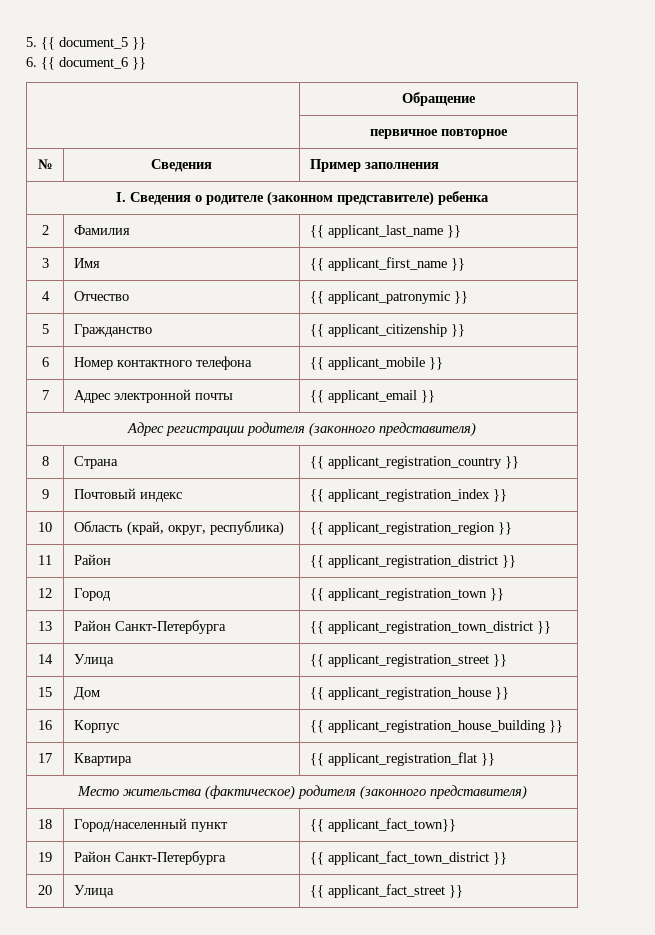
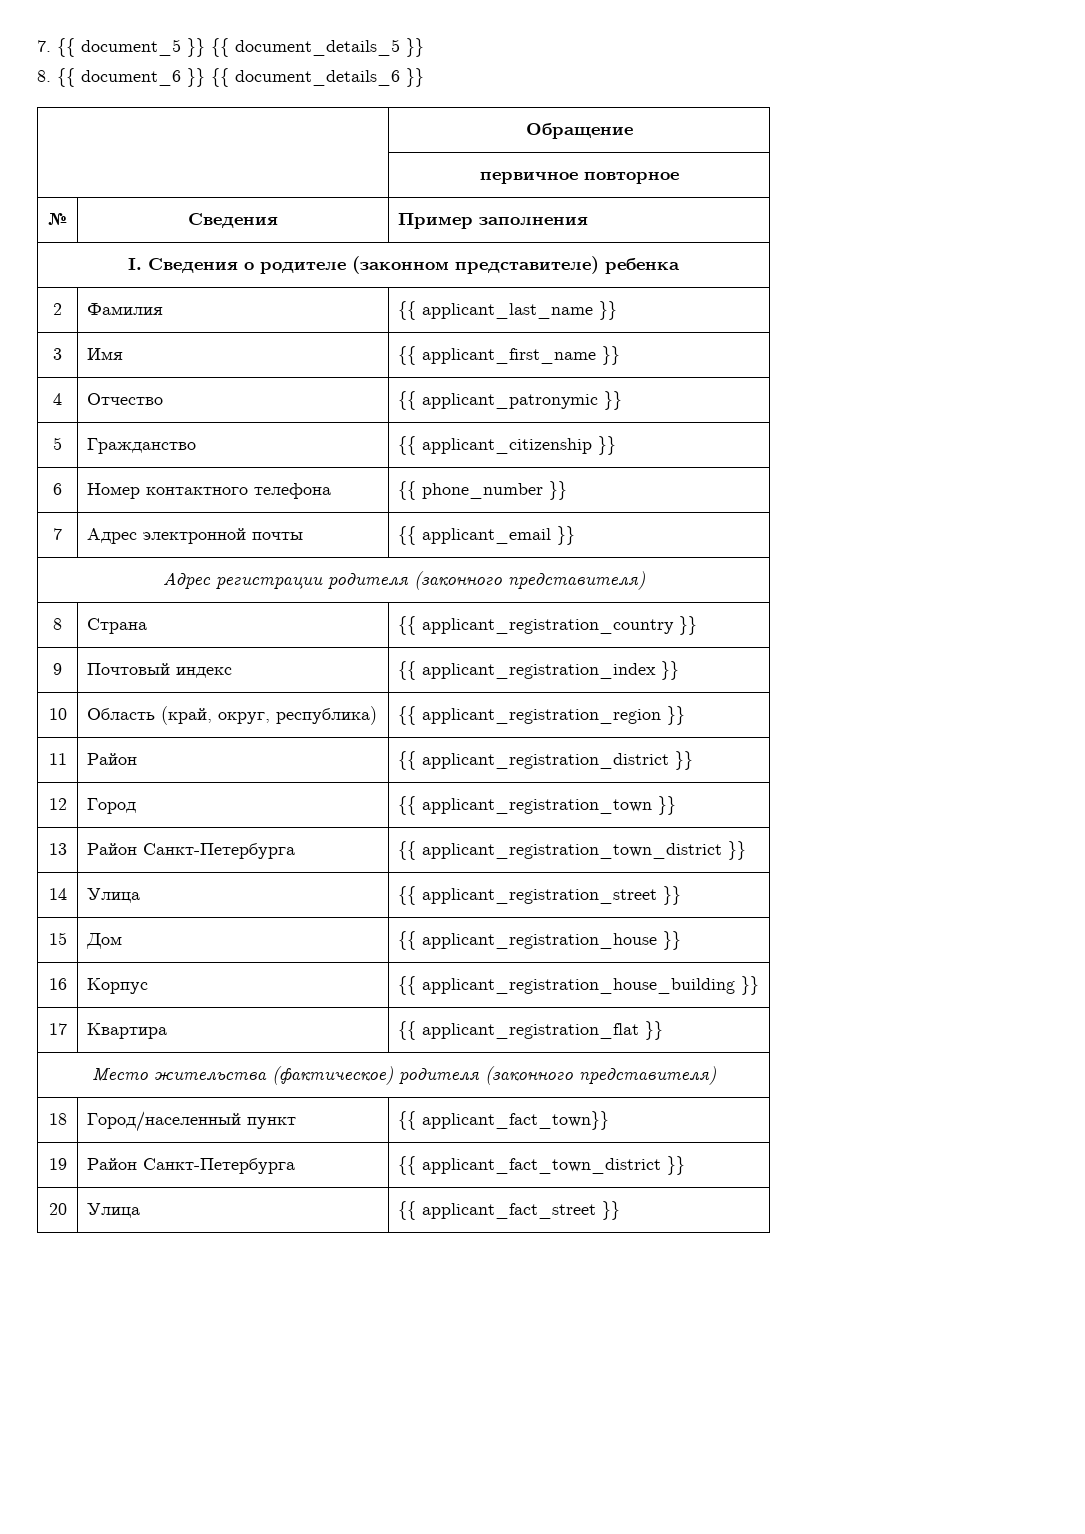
- 5. {{ document_5 }}
- 6. {{ document_6 }}
+ 7. {{ document_5 }} {{ document_details_5 }}
+ 8. {{ document_6 }} {{ document_details_6 }}
- 6 | Номер контактного телефона | {{ applicant_mobile }}
+ 6 | Номер контактного телефона | {{ phone_number }}

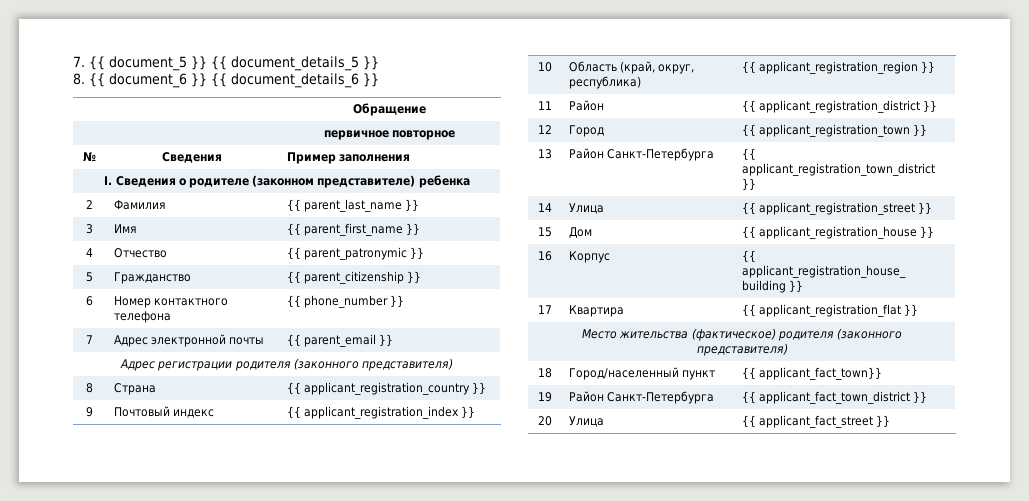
- 2 | Фамилия | {{ applicant_last_name }}
+ 2 | Фамилия | {{ parent_last_name }}
- 3 | Имя | {{ applicant_first_name }}
+ 3 | Имя | {{ parent_first_name }}
- 4 | Отчество | {{ applicant_patronymic }}
+ 4 | Отчество | {{ parent_patronymic }}
- 5 | Гражданство | {{ applicant_citizenship }}
+ 5 | Гражданство | {{ parent_citizenship }}
- 7 | Адрес электронной почты | {{ applicant_email }}
+ 7 | Адрес электронной почты | {{ parent_email }}

